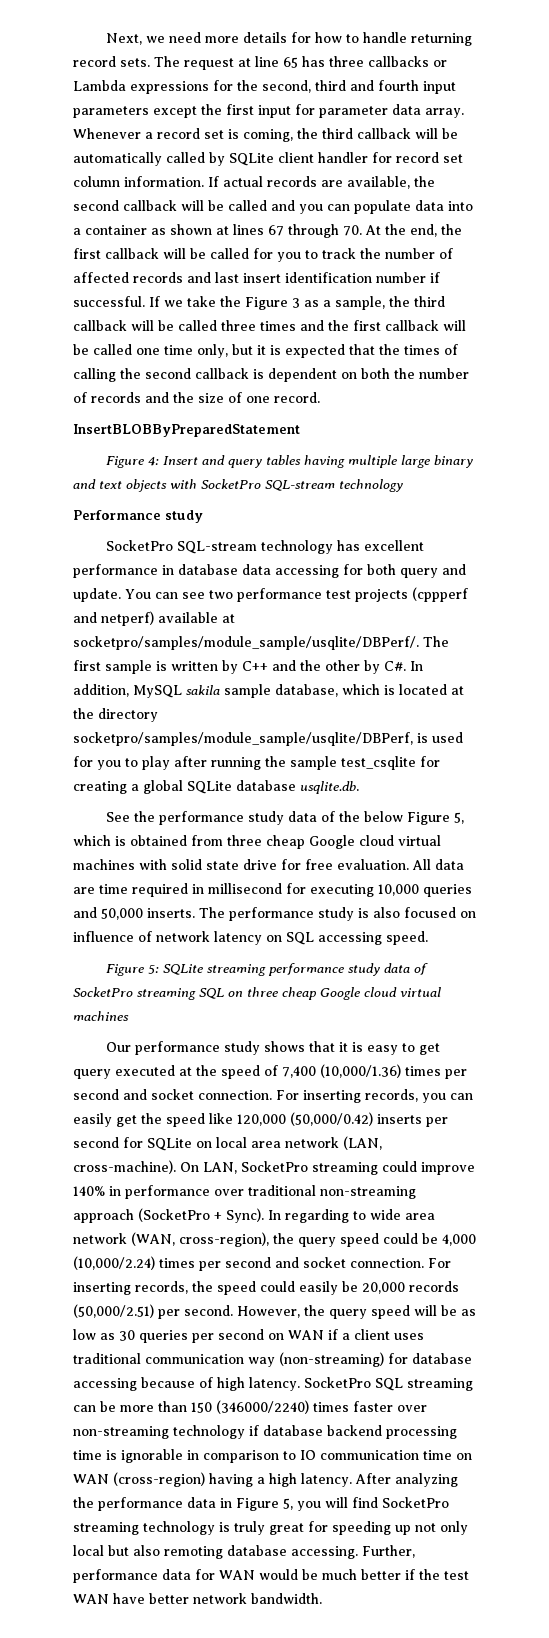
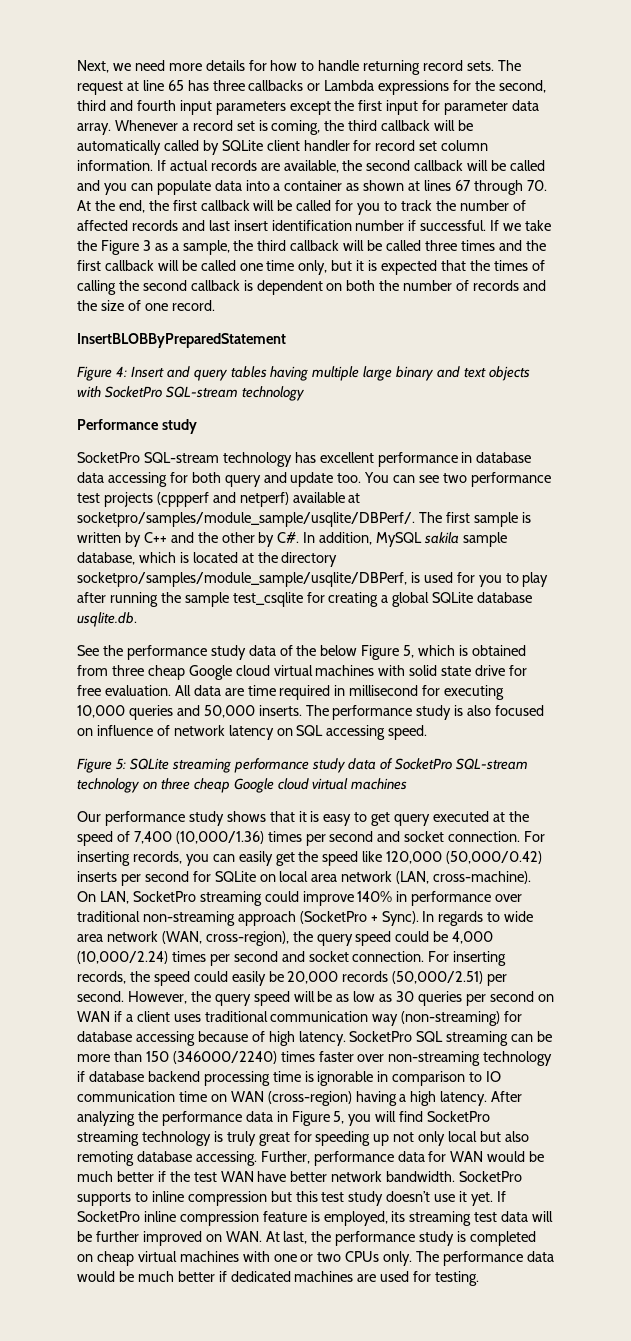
- SocketPro SQL-stream technology has excellent performance in database data accessing for both query and update.
+ SocketPro SQL-stream technology has excellent performance in database data accessing for both query and update too.
- Figure 5: SQLite streaming performance study data of SocketPro streaming SQL on three cheap Google cloud virtual machines
+ Figure 5: SQLite streaming performance study data of SocketPro SQL-stream technology on three cheap Google cloud virtual machines
- In regarding to wide area network (WAN, cross-region), the query speed could be 4,000 (10,000/2.24) times per second and socket connection.
+ In regards to wide area network (WAN, cross-region), the query speed could be 4,000 (10,000/2.24) times per second and socket connection.
+ SocketPro supports to inline compression but this test study doesn’t use it yet. If SocketPro inline compression feature is employed, its streaming test data will be further improved on WAN. At last, the performance study is completed on cheap virtual machines with one or two CPUs only. The performance data would be much better if dedicated machines are used for testing.

